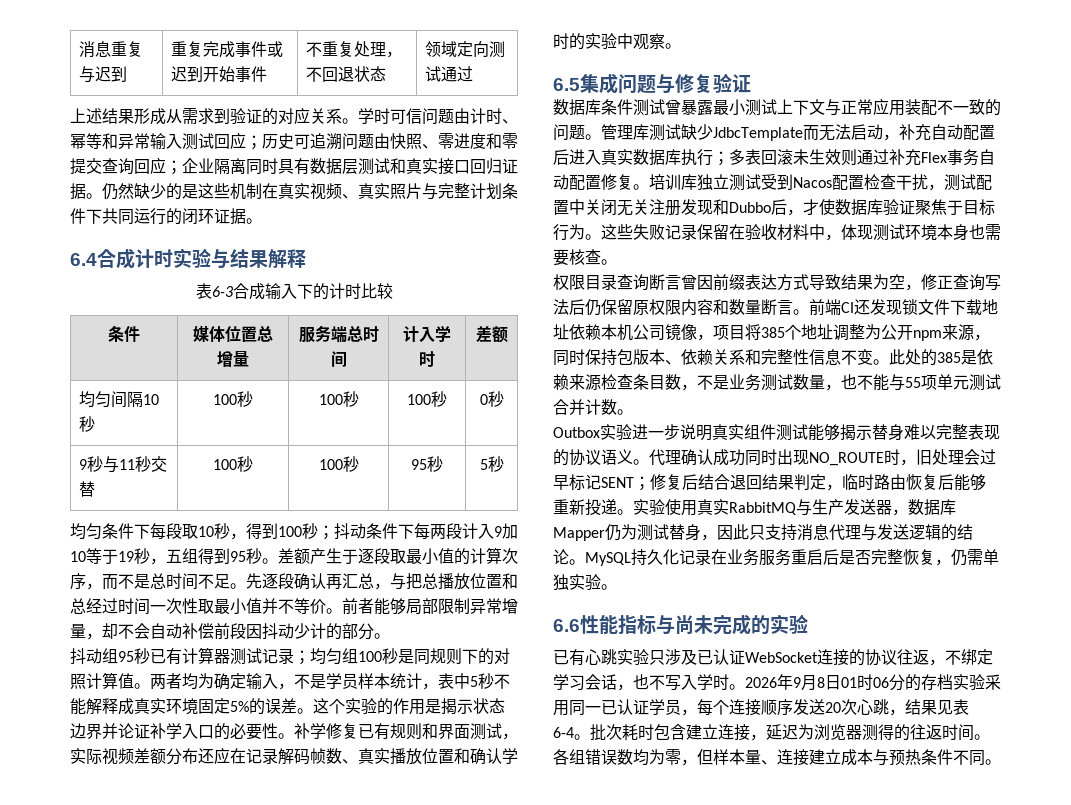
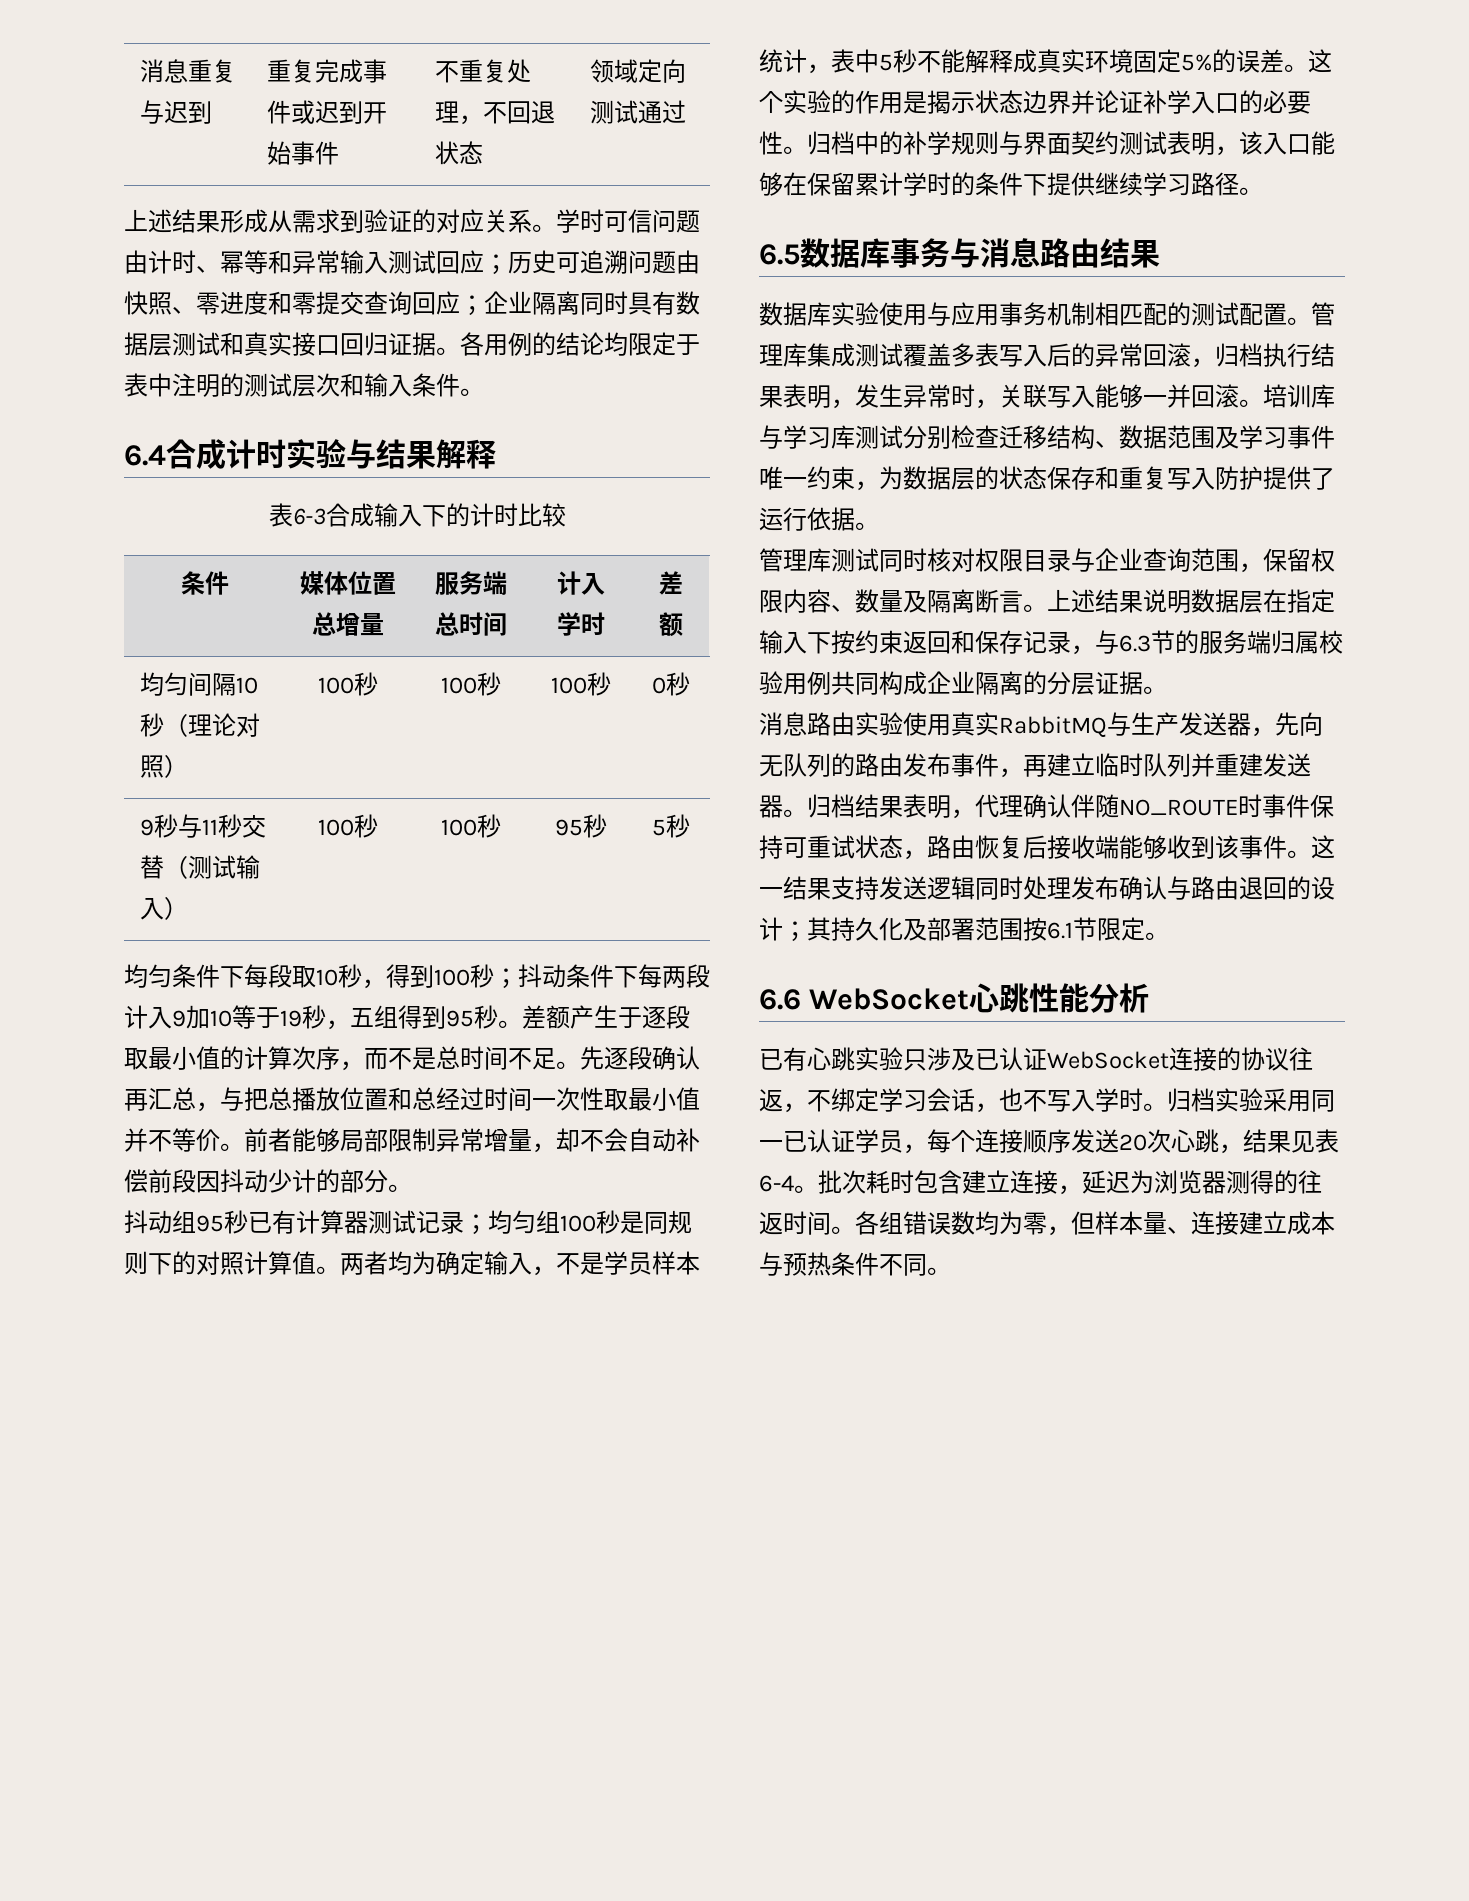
- 仍然缺少的是这些机制在真实视频、真实照片与完整计划条件下共同运行的闭环证据。
+ 各用例的结论均限定于表中注明的测试层次和输入条件。
- 均匀间隔10秒 | 100秒 | 100秒 | 100秒 | 0秒
+ 均匀间隔10秒（理论对照） | 100秒 | 100秒 | 100秒 | 0秒
- 9秒与11秒交替 | 100秒 | 100秒 | 95秒 | 5秒
+ 9秒与11秒交替（测试输入） | 100秒 | 100秒 | 95秒 | 5秒
- 补学修复已有规则和界面测试，实际视频差额分布还应在记录解码帧数、真实播放位置和确认学时的实验中观察。
- 6.5集成问题与修复验证
- 数据库条件测试曾暴露最小测试上下文与正常应用装配不一致的问题。管理库测试缺少JdbcTemplate而无法启动，补充自动配置后进入真实数据库执行；多表回滚未生效则通过补充Flex事务自动配置修复。培训库独立测试受到Nacos配置检查干扰，测试配置中关闭无关注册发现和Dubbo后，才使数据库验证聚焦于目标行为。这些失败记录保留在验收材料中，体现测试环境本身也需要核查。
- 权限目录查询断言曾因前缀表达方式导致结果为空，修正查询写法后仍保留原权限内容和数量断言。前端CI还发现锁文件下载地址依赖本机公司镜像，项目将385个地址调整为公开npm来源，同时保持包版本、依赖关系和完整性信息不变。此处的385是依赖来源检查条目数，不是业务测试数量，也不能与55项单元测试合并计数。
- Outbox实验进一步说明真实组件测试能够揭示替身难以完整表现的协议语义。代理确认成功同时出现NO_ROUTE时，旧处理会过早标记SENT；修复后结合退回结果判定，临时路由恢复后能够重新投递。实验使用真实RabbitMQ与生产发送器，数据库Mapper仍为测试替身，因此只支持消息代理与发送逻辑的结论。MySQL持久化记录在业务服务重启后是否完整恢复，仍需单独实验。
- 6.6性能指标与尚未完成的实验
+ 归档中的补学规则与界面契约测试表明，该入口能够在保留累计学时的条件下提供继续学习路径。
+ 6.5数据库事务与消息路由结果
+ 数据库实验使用与应用事务机制相匹配的测试配置。管理库集成测试覆盖多表写入后的异常回滚，归档执行结果表明，发生异常时，关联写入能够一并回滚。培训库与学习库测试分别检查迁移结构、数据范围及学习事件唯一约束，为数据层的状态保存和重复写入防护提供了运行依据。
+ 管理库测试同时核对权限目录与企业查询范围，保留权限内容、数量及隔离断言。上述结果说明数据层在指定输入下按约束返回和保存记录，与6.3节的服务端归属校验用例共同构成企业隔离的分层证据。
+ 消息路由实验使用真实RabbitMQ与生产发送器，先向无队列的路由发布事件，再建立临时队列并重建发送器。归档结果表明，代理确认伴随NO_ROUTE时事件保持可重试状态，路由恢复后接收端能够收到该事件。这一结果支持发送逻辑同时处理发布确认与路由退回的设计；其持久化及部署范围按6.1节限定。
+ 6.6 WebSocket心跳性能分析
- 2026年9月8日01时06分的存档实验采用同一已认证学员，每个连接顺序发送20次心跳，结果见表6-4。
+ 归档实验采用同一已认证学员，每个连接顺序发送20次心跳，结果见表6-4。

